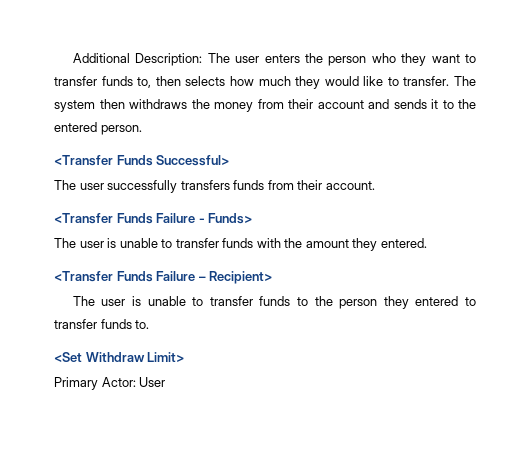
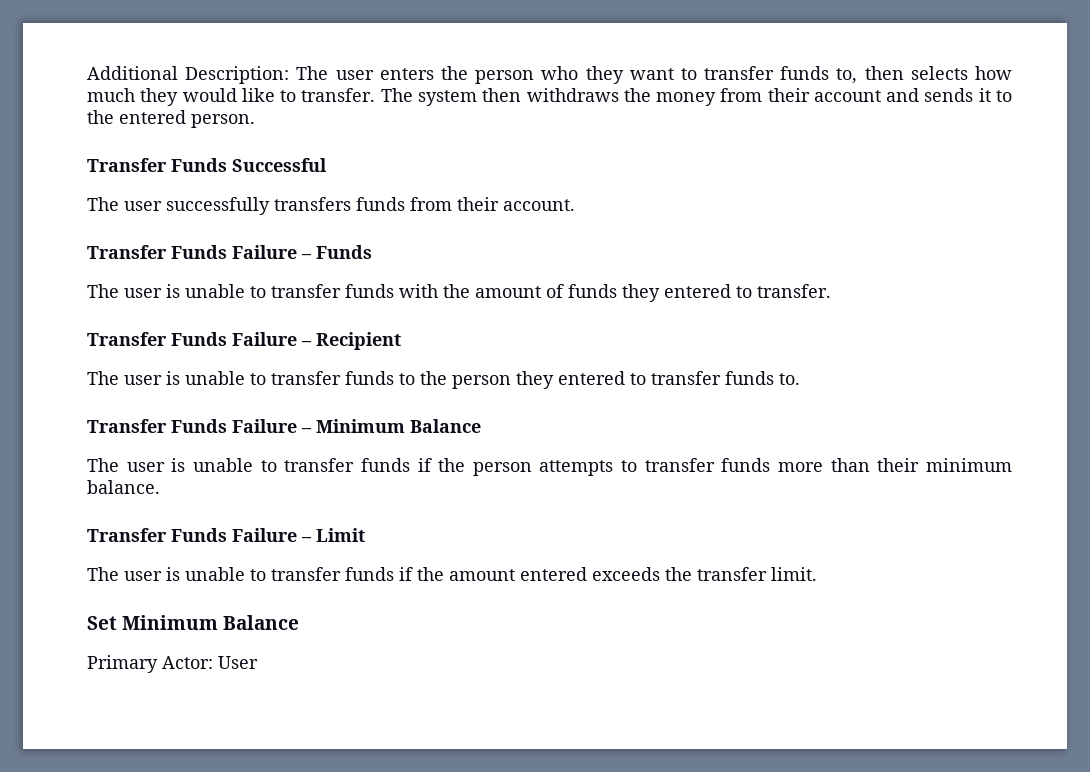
- <Transfer Funds Successful>
+ Transfer Funds Successful
- <Transfer Funds Failure - Funds>
+ Transfer Funds Failure – Funds
- The user is unable to transfer funds with the amount they entered.
- <Transfer Funds Failure – Recipient>
+ The user is unable to transfer funds with the amount of funds they entered to transfer.
+ Transfer Funds Failure – Recipient
- <Set Withdraw Limit>
+ Transfer Funds Failure – Minimum Balance
+ The user is unable to transfer funds if the person attempts to transfer funds more than their minimum balance.
+ Transfer Funds Failure – Limit
+ The user is unable to transfer funds if the amount entered exceeds the transfer limit.
+ Set Minimum Balance

